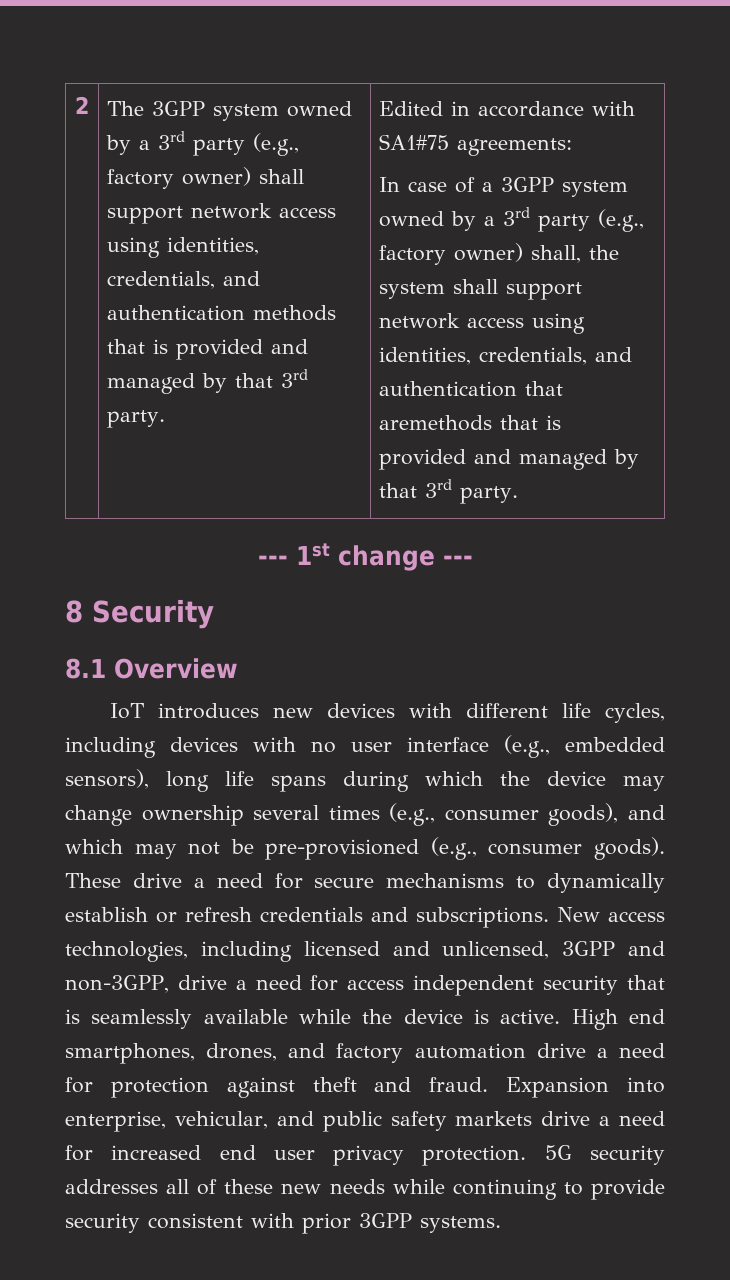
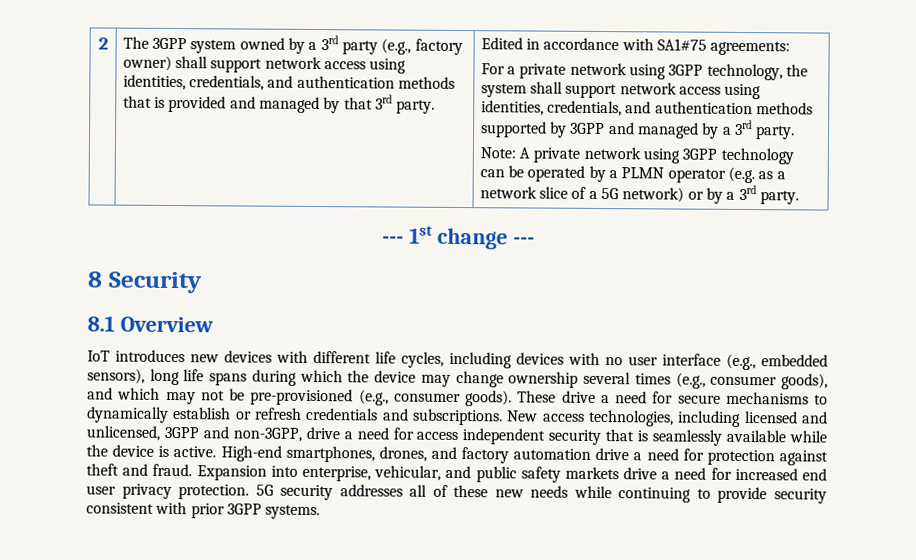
- In case of a 3GPP system owned by a 3rd party (e.g., factory owner) shall, the system shall support network access using identities, credentials, and authentication that aremethods that is provided and managed by that 3rd party.
+ For a private network using 3GPP technology, the system shall support network access using identities, credentials, and authentication methods supported by 3GPP and managed by a 3rd party.
+ Note: A private network using 3GPP technology can be operated by a PLMN operator (e.g. as a network slice of a 5G network) or by a 3rd party.
- High end smartphones, drones, and factory automation drive a need for protection against theft and fraud.
+ High-end smartphones, drones, and factory automation drive a need for protection against theft and fraud.

